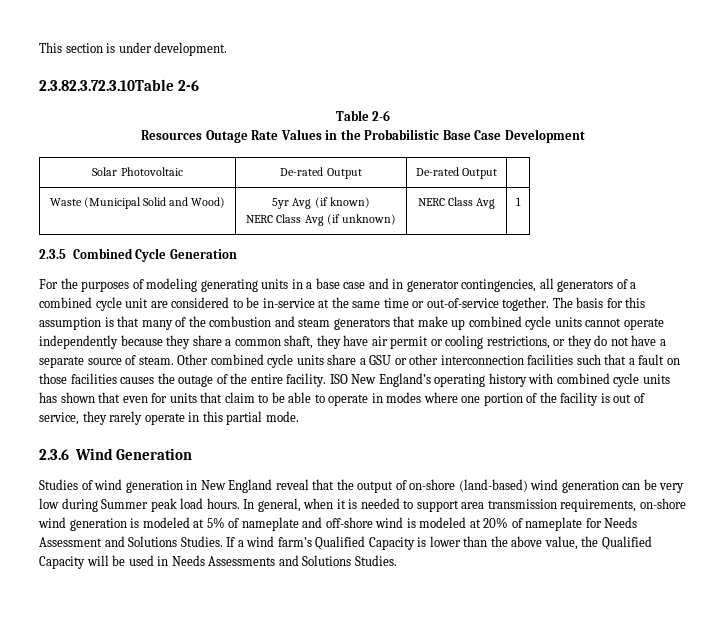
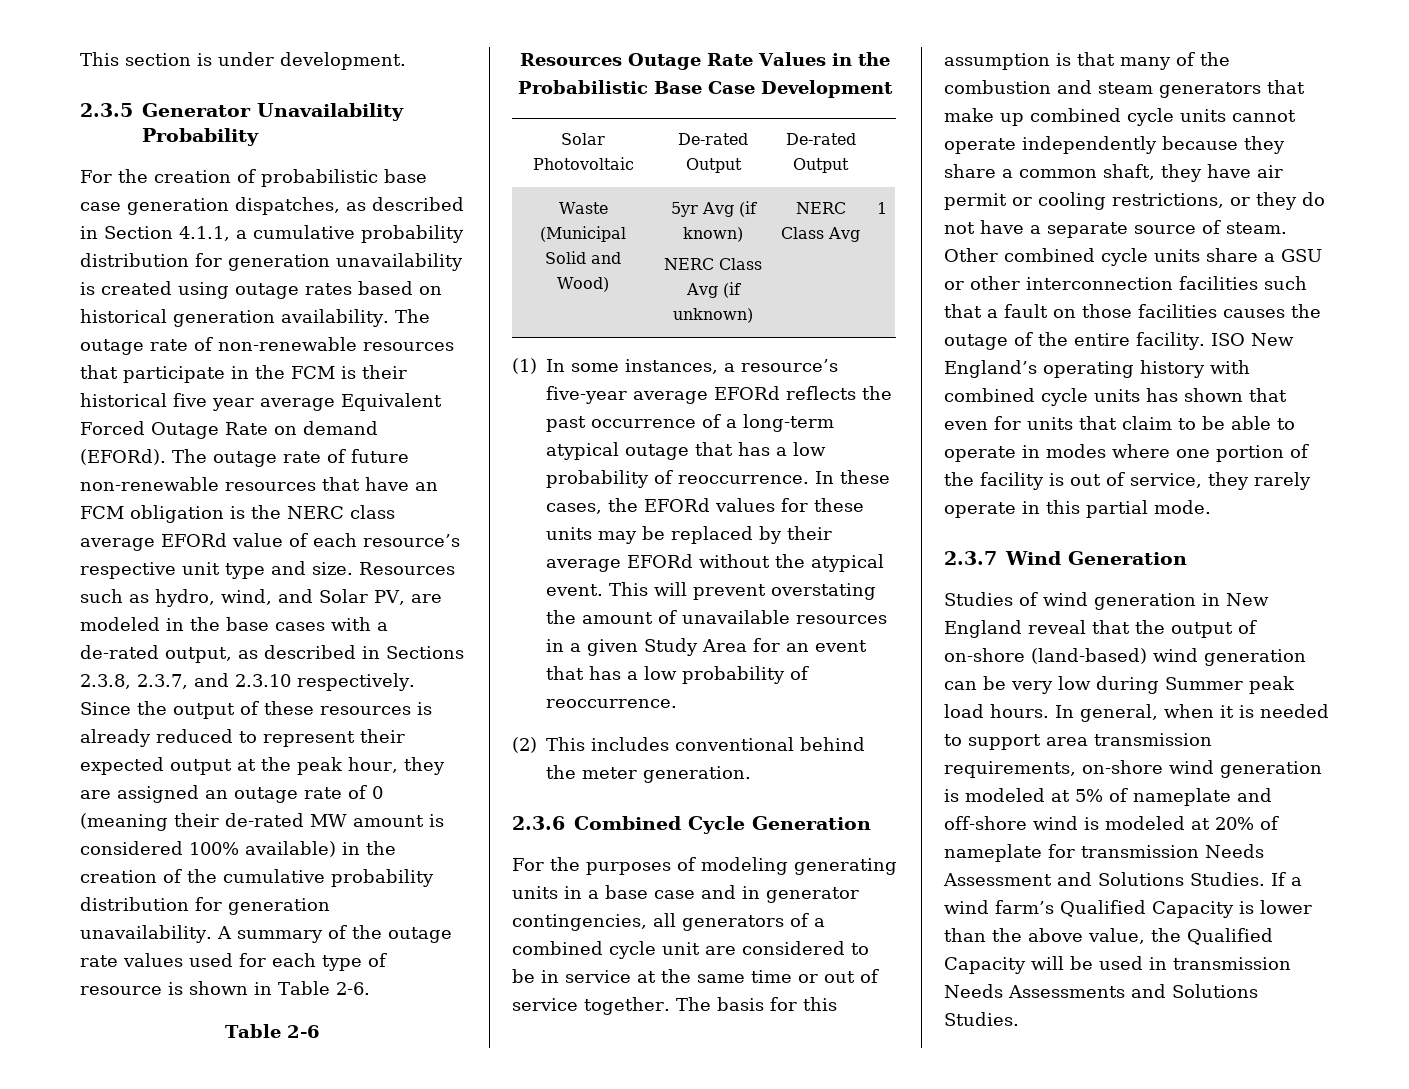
- 2.3.82.3.72.3.10Table 2-6
+ 2.3.5 Generator Unavailability Probability
+ For the creation of probabilistic base case generation dispatches, as described in Section 4.1.1, a cumulative probability distribution for generation unavailability is created using outage rates based on historical generation availability. The outage rate of non-renewable resources that participate in the FCM is their historical five year average Equivalent Forced Outage Rate on demand (EFORd). The outage rate of future non-renewable resources that have an FCM obligation is the NERC class average EFORd value of each resource’s respective unit type and size. Resources such as hydro, wind, and Solar PV, are modeled in the base cases with a de-rated output, as described in Sections 2.3.8, 2.3.7, and 2.3.10 respectively. Since the output of these resources is already reduced to represent their expected output at the peak hour, they are assigned an outage rate of 0 (meaning their de-rated MW amount is considered 100% available) in the creation of the cumulative probability distribution for generation unavailability. A summary of the outage rate values used for each type of resource is shown in Table 2-6.
- 2.3.5 Combined Cycle Generation
+ (1) In some instances, a resource’s five-year average EFORd reflects the past occurrence of a long-term atypical outage that has a low probability of reoccurrence. In these cases, the EFORd values for these units may be replaced by their average EFORd without the atypical event. This will prevent overstating the amount of unavailable resources in a given Study Area for an event that has a low probability of reoccurrence.
+ (2) This includes conventional behind the meter generation.
+ 2.3.6 Combined Cycle Generation
- For the purposes of modeling generating units in a base case and in generator contingencies, all generators of a combined cycle unit are considered to be in-service at the same time or out-of-service together.
+ For the purposes of modeling generating units in a base case and in generator contingencies, all generators of a combined cycle unit are considered to be in service at the same time or out of service together.
- 2.3.6 Wind Generation
+ 2.3.7 Wind Generation
- In general, when it is needed to support area transmission requirements, on-shore wind generation is modeled at 5% of nameplate and off-shore wind is modeled at 20% of nameplate for Needs Assessment and Solutions Studies.
+ In general, when it is needed to support area transmission requirements, on-shore wind generation is modeled at 5% of nameplate and off-shore wind is modeled at 20% of nameplate for transmission Needs Assessment and Solutions Studies.
- If a wind farm’s Qualified Capacity is lower than the above value, the Qualified Capacity will be used in Needs Assessments and Solutions Studies.
+ If a wind farm’s Qualified Capacity is lower than the above value, the Qualified Capacity will be used in transmission Needs Assessments and Solutions Studies.

